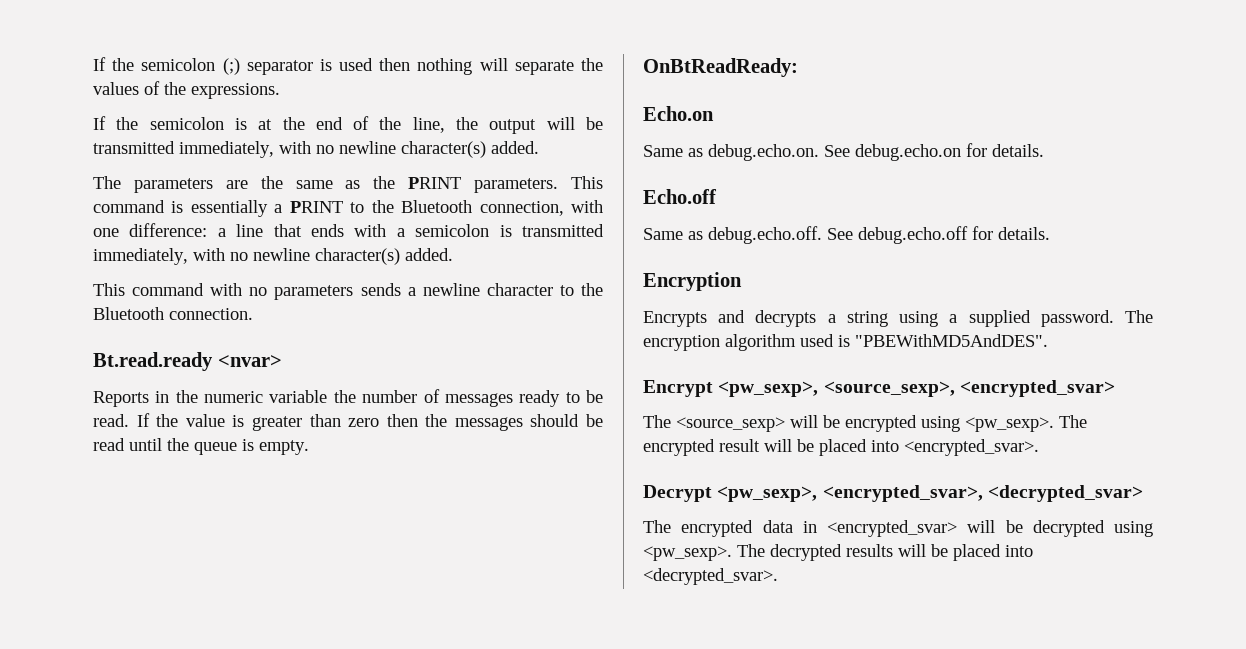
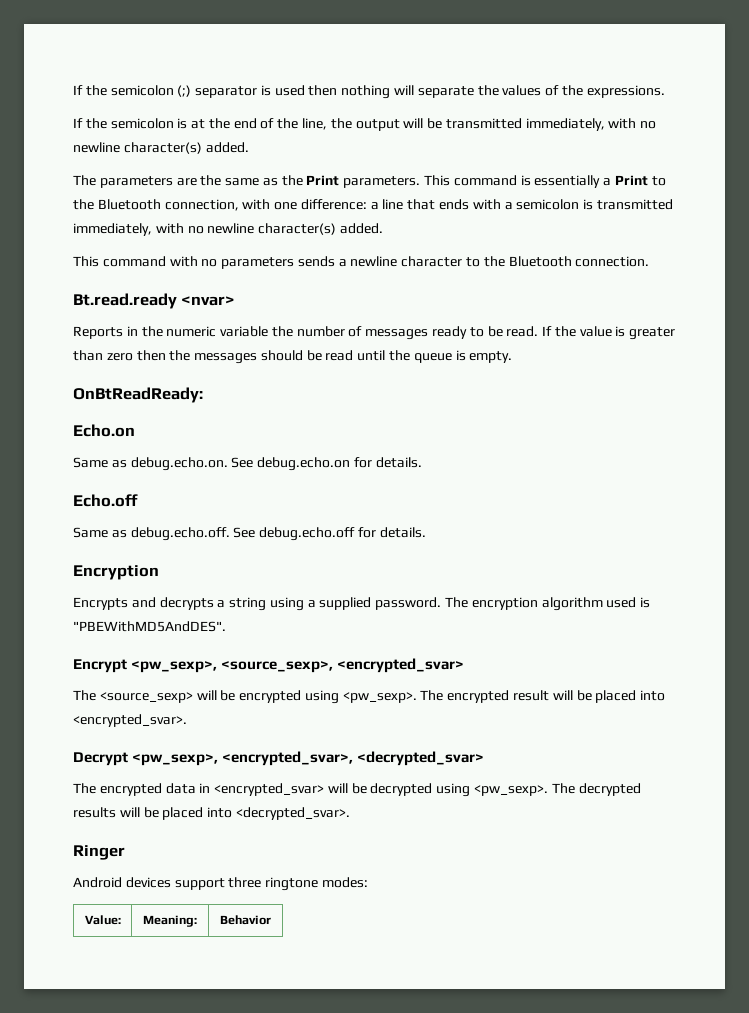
- The parameters are the same as the PRINT parameters.
+ The parameters are the same as the Print parameters.
- This command is essentially a PRINT to the Bluetooth connection, with one difference: a line that ends with a semicolon is transmitted immediately, with no newline character(s) added.
+ This command is essentially a Print to the Bluetooth connection, with one difference: a line that ends with a semicolon is transmitted immediately, with no newline character(s) added.
+ Ringer
+ Android devices support three ringtone modes:
+ Value: | Meaning: | Behavior

